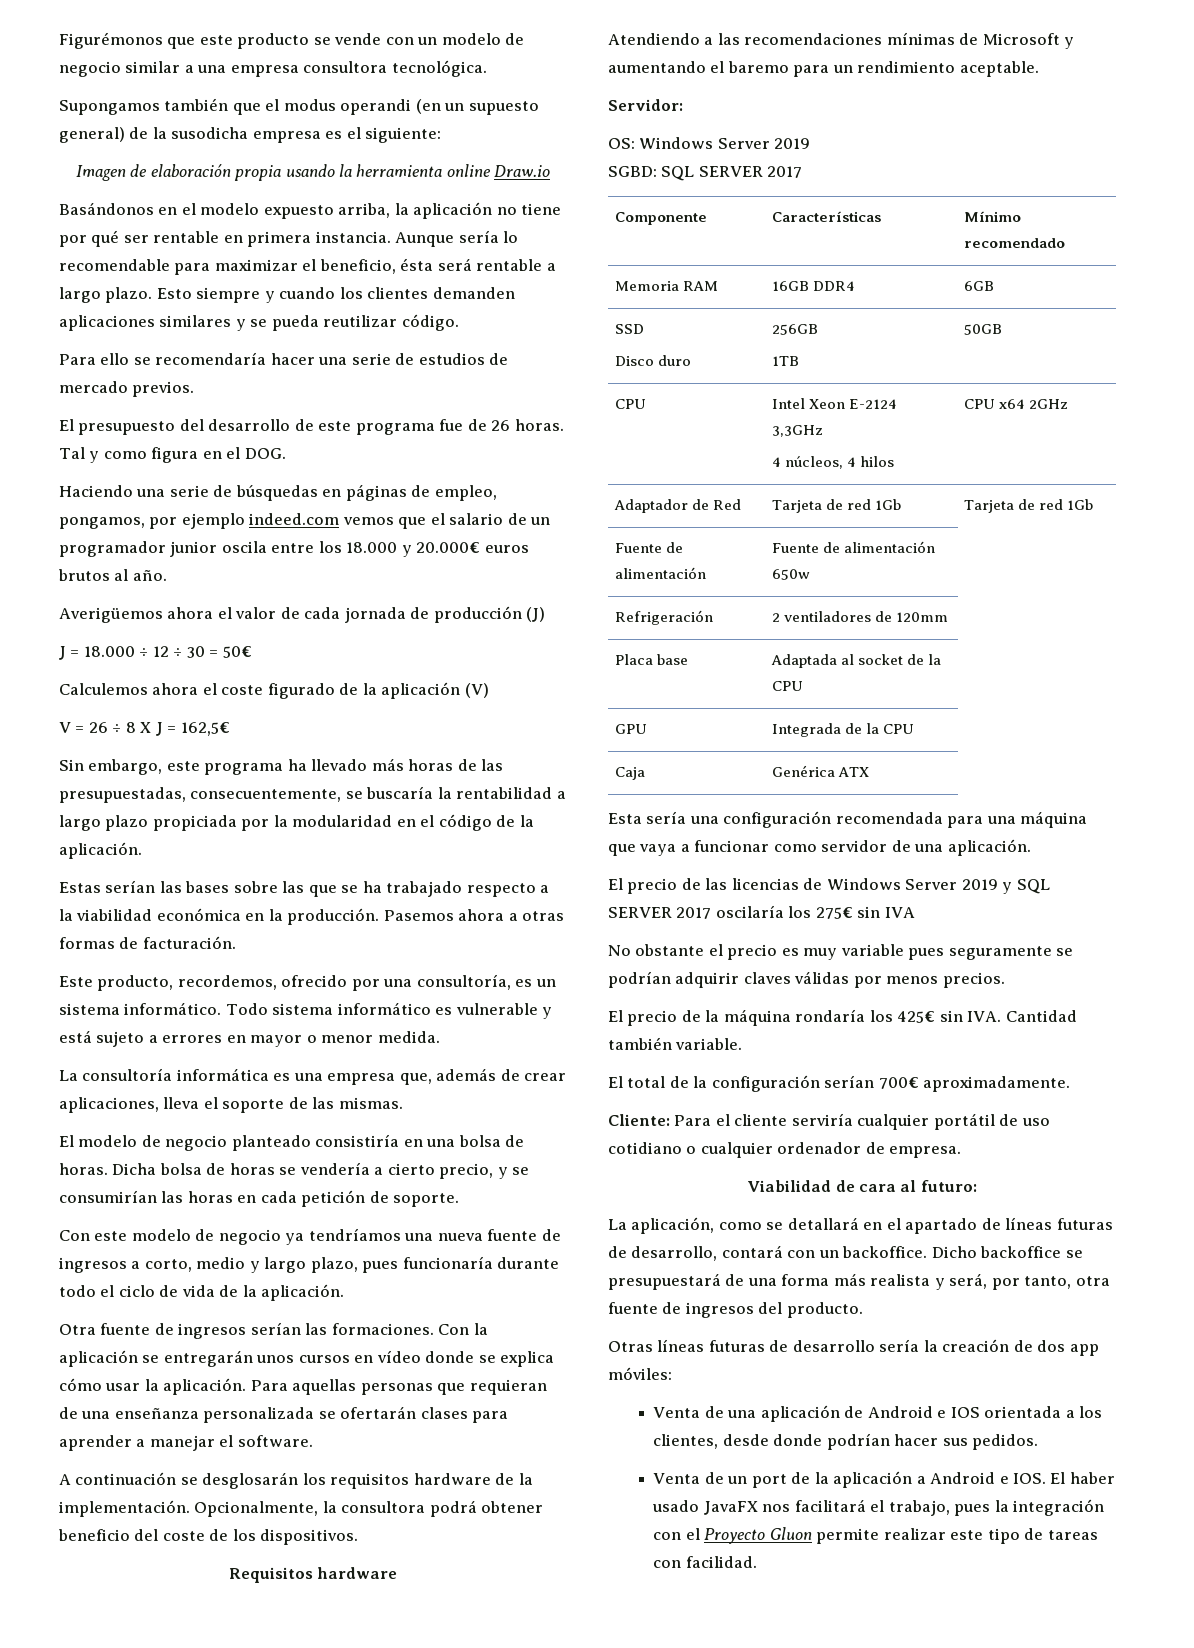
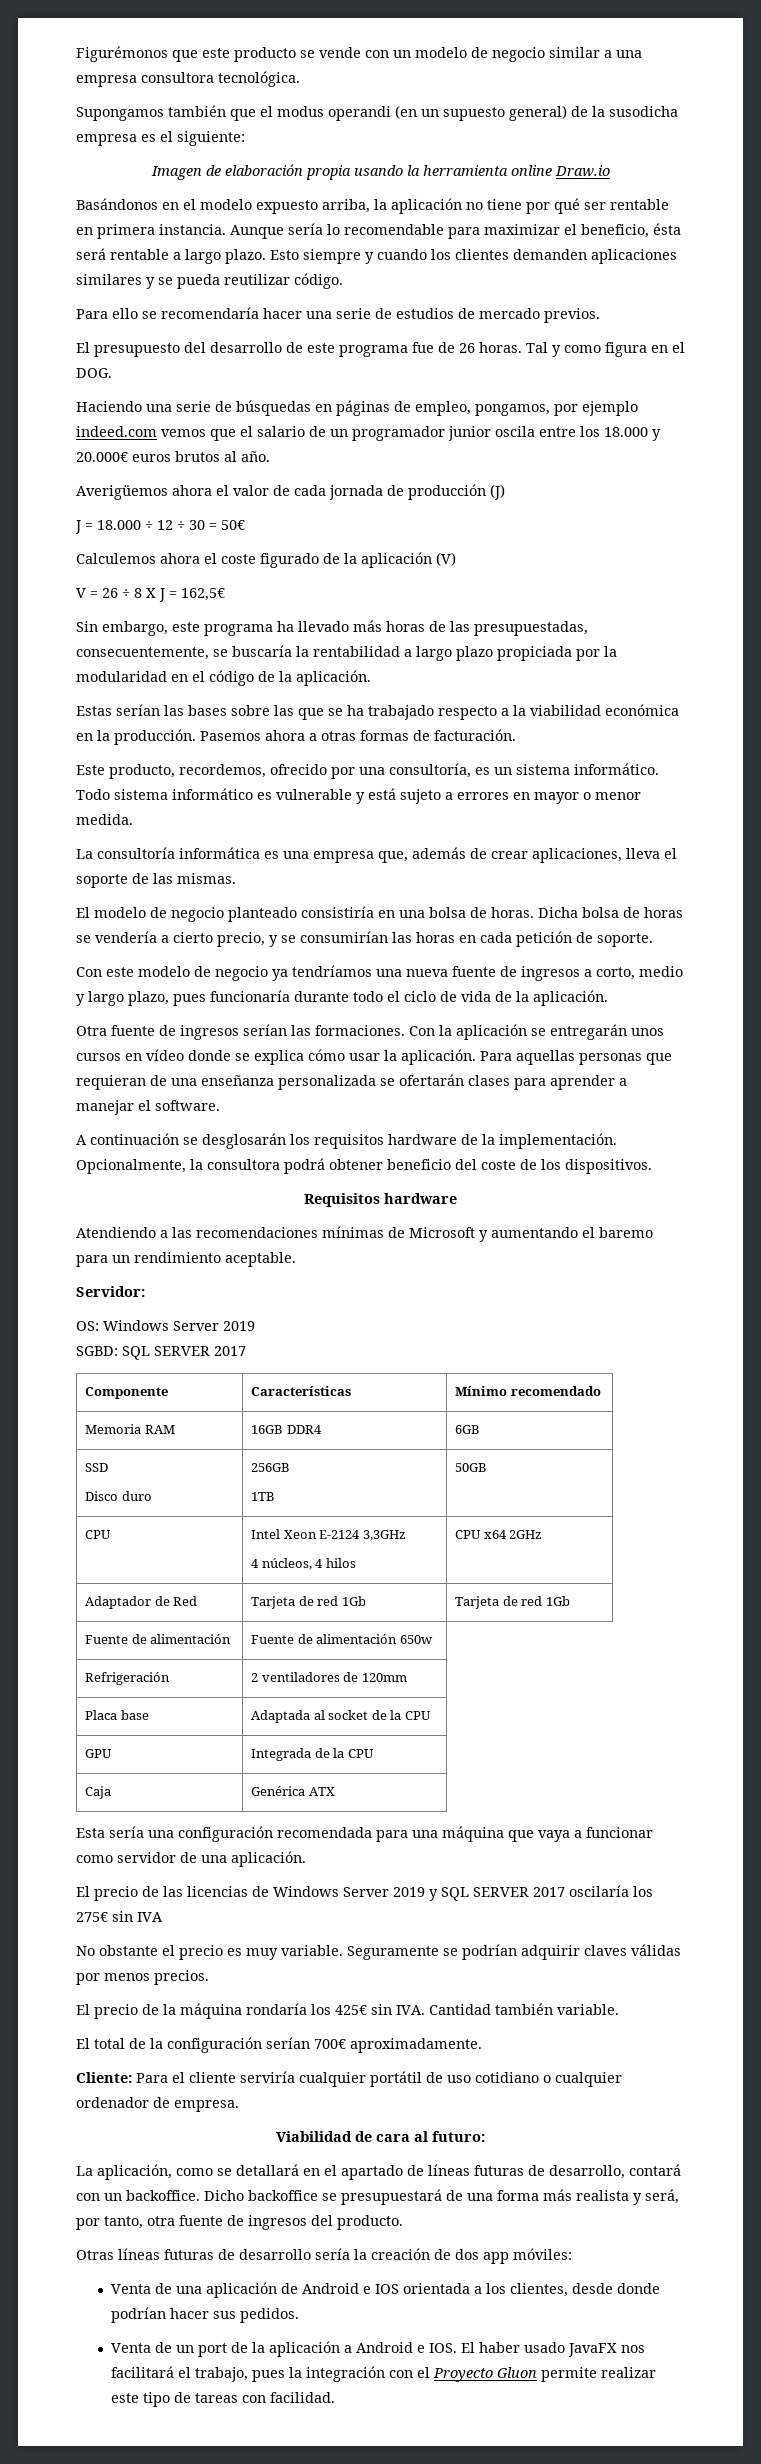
- No obstante el precio es muy variable pues seguramente se podrían adquirir claves válidas por menos precios.
+ No obstante el precio es muy variable. Seguramente se podrían adquirir claves válidas por menos precios.

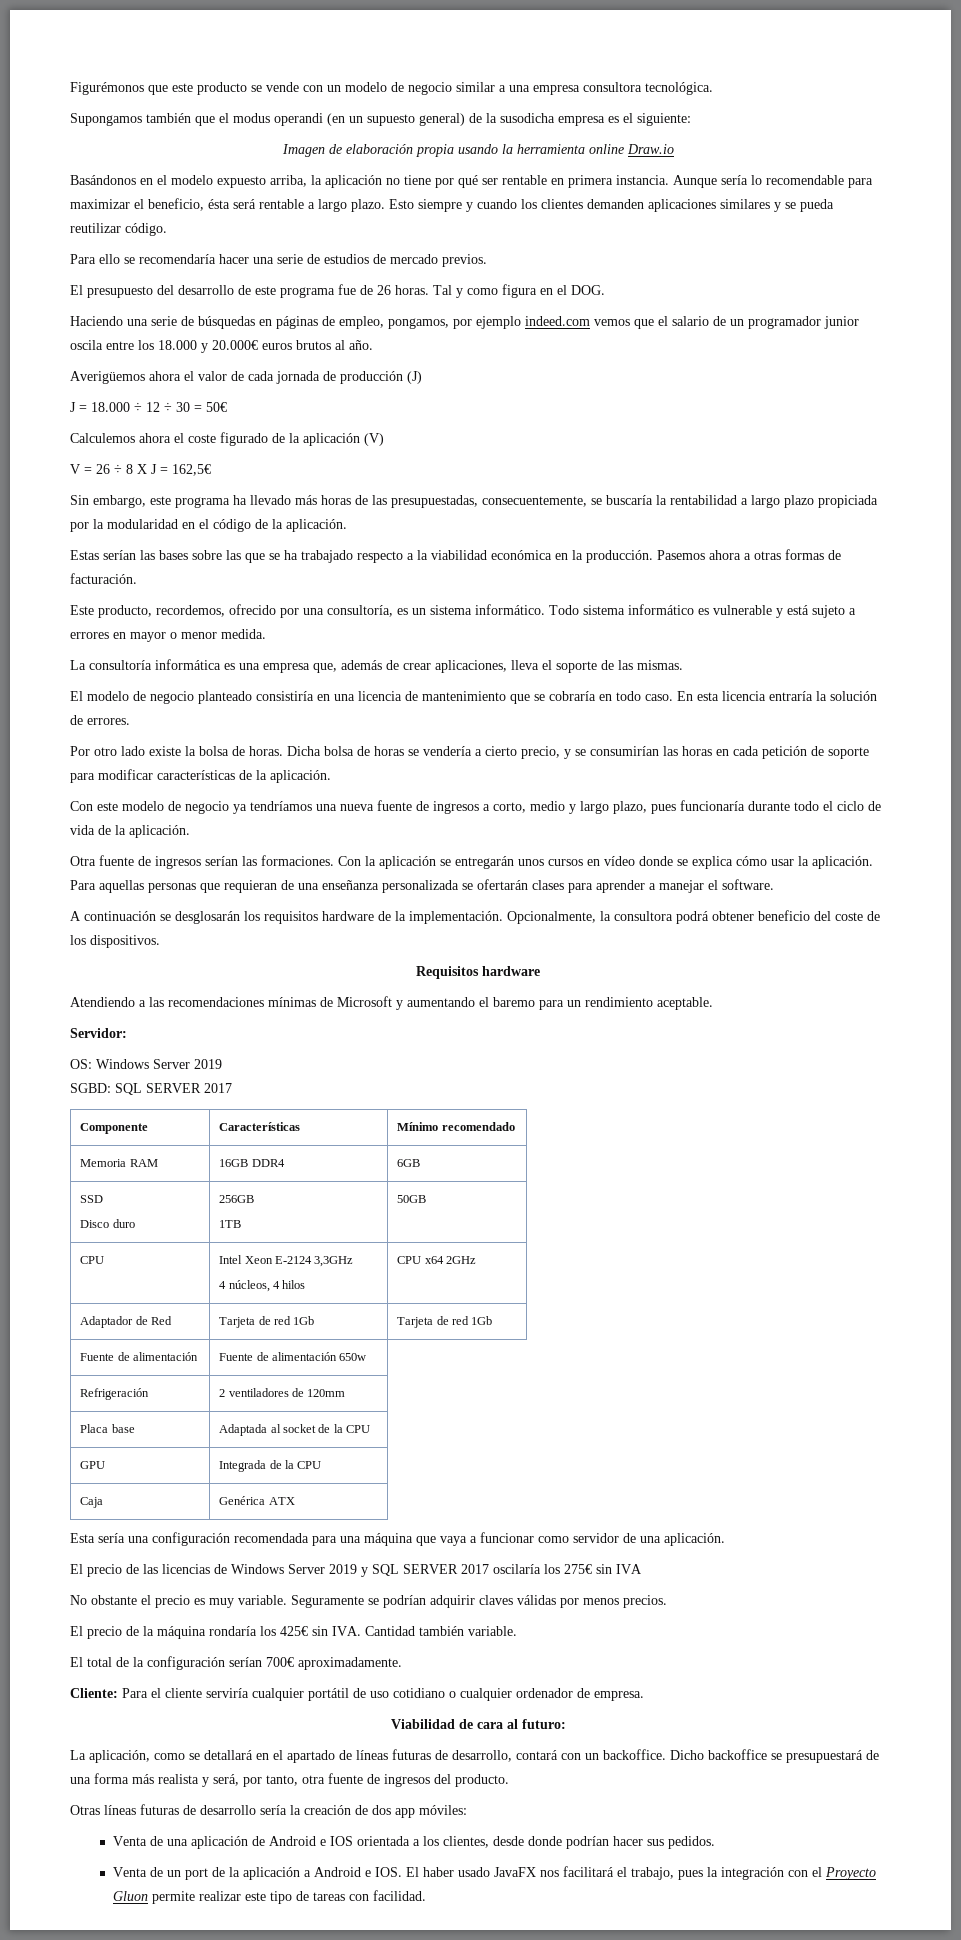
- El modelo de negocio planteado consistiría en una bolsa de horas.
+ El modelo de negocio planteado consistiría en una licencia de mantenimiento que se cobraría en todo caso. En esta licencia entraría la solución de errores.
+ Por otro lado existe la bolsa de horas.
- Dicha bolsa de horas se vendería a cierto precio, y se consumirían las horas en cada petición de soporte.
+ Dicha bolsa de horas se vendería a cierto precio, y se consumirían las horas en cada petición de soporte para modificar características de la aplicación.

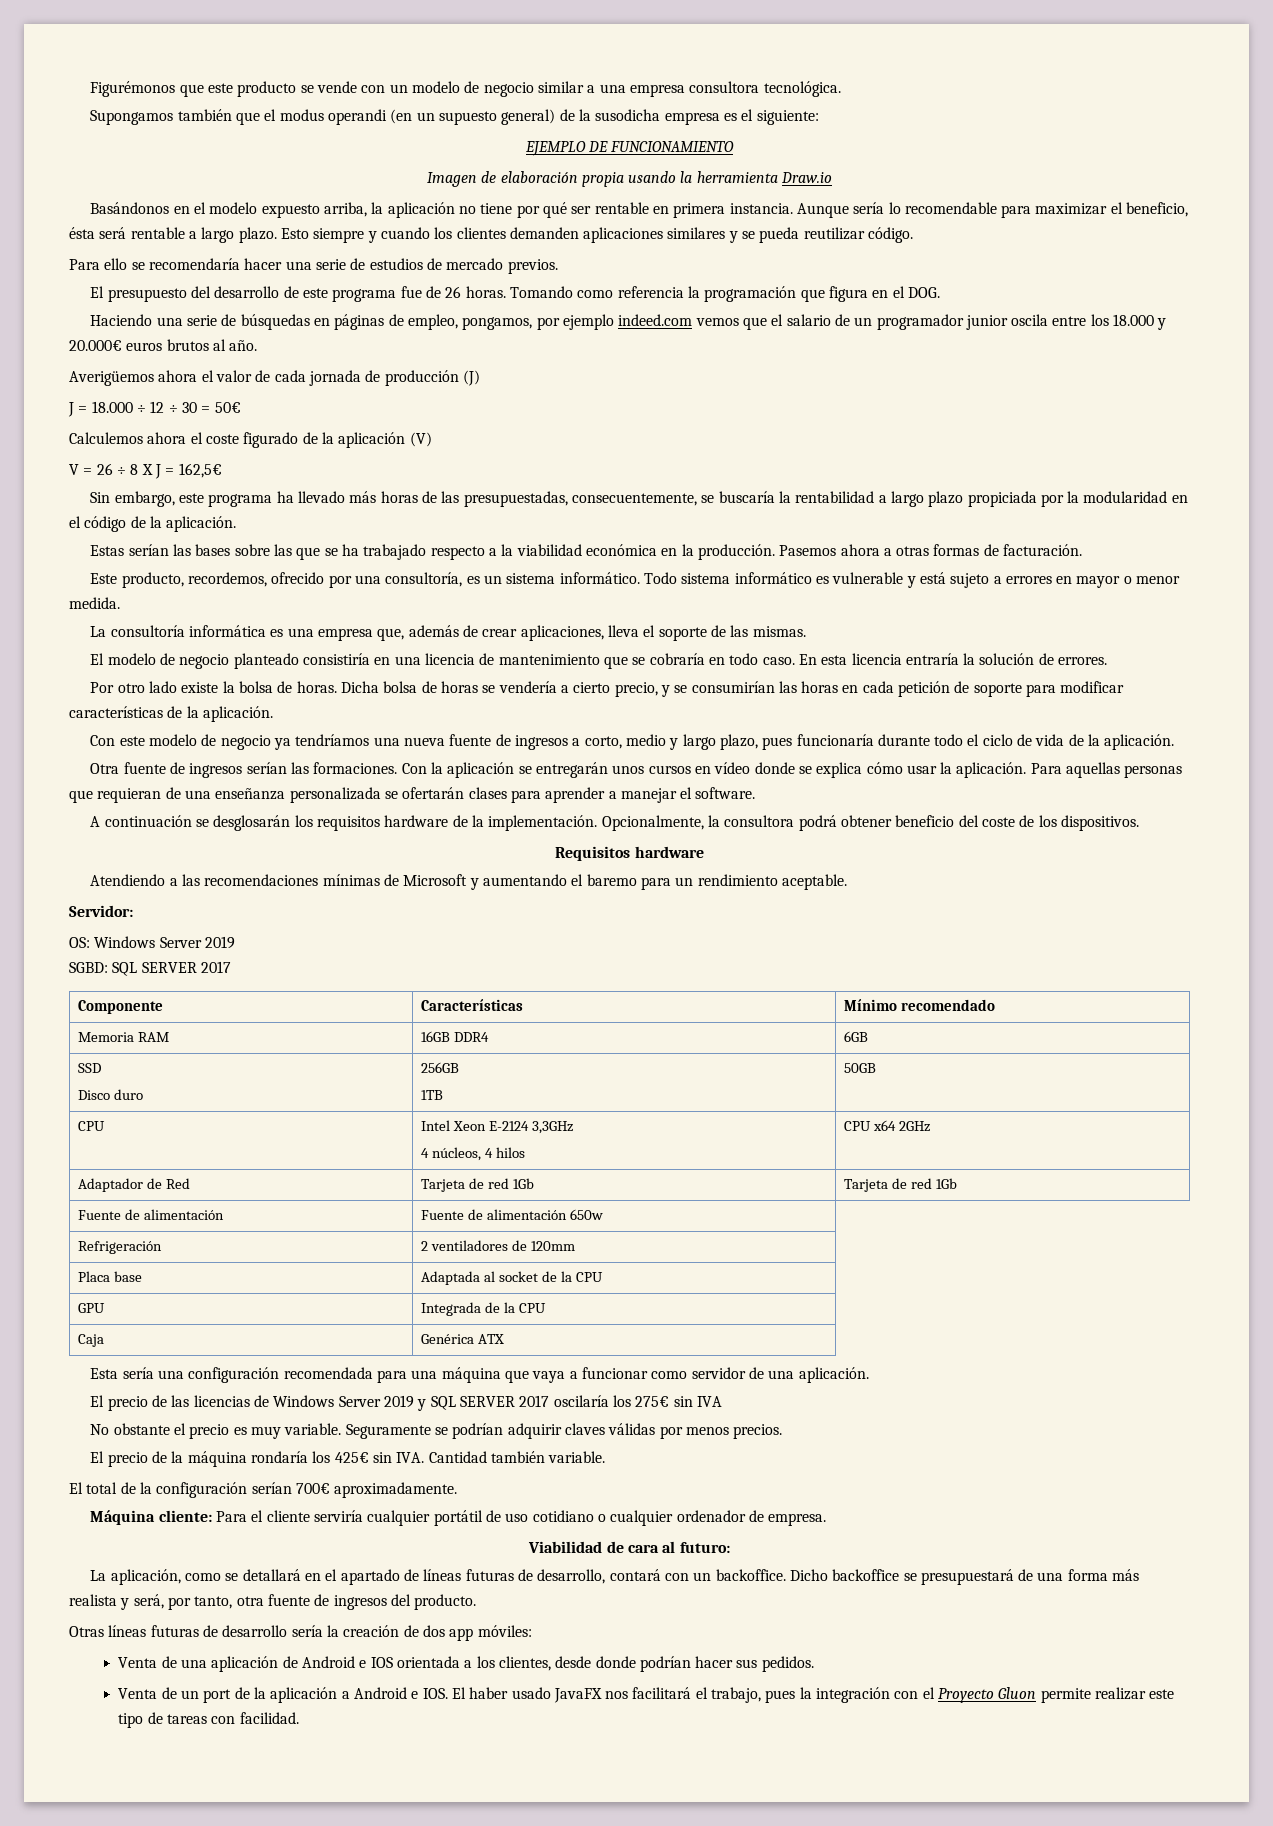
+ EJEMPLO DE FUNCIONAMIENTO
- Imagen de elaboración propia usando la herramienta online Draw.io
+ Imagen de elaboración propia usando la herramienta Draw.io
- Tal y como figura en el DOG.
+ Tomando como referencia la programación que figura en el DOG.
- Cliente: Para el cliente serviría cualquier portátil de uso cotidiano o cualquier ordenador de empresa.
+ Máquina cliente: Para el cliente serviría cualquier portátil de uso cotidiano o cualquier ordenador de empresa.

